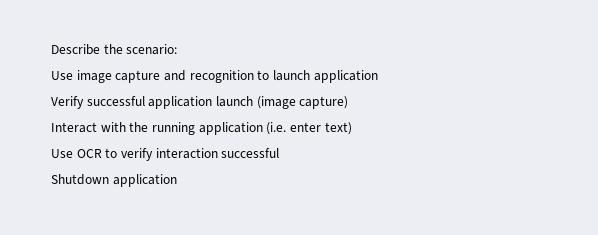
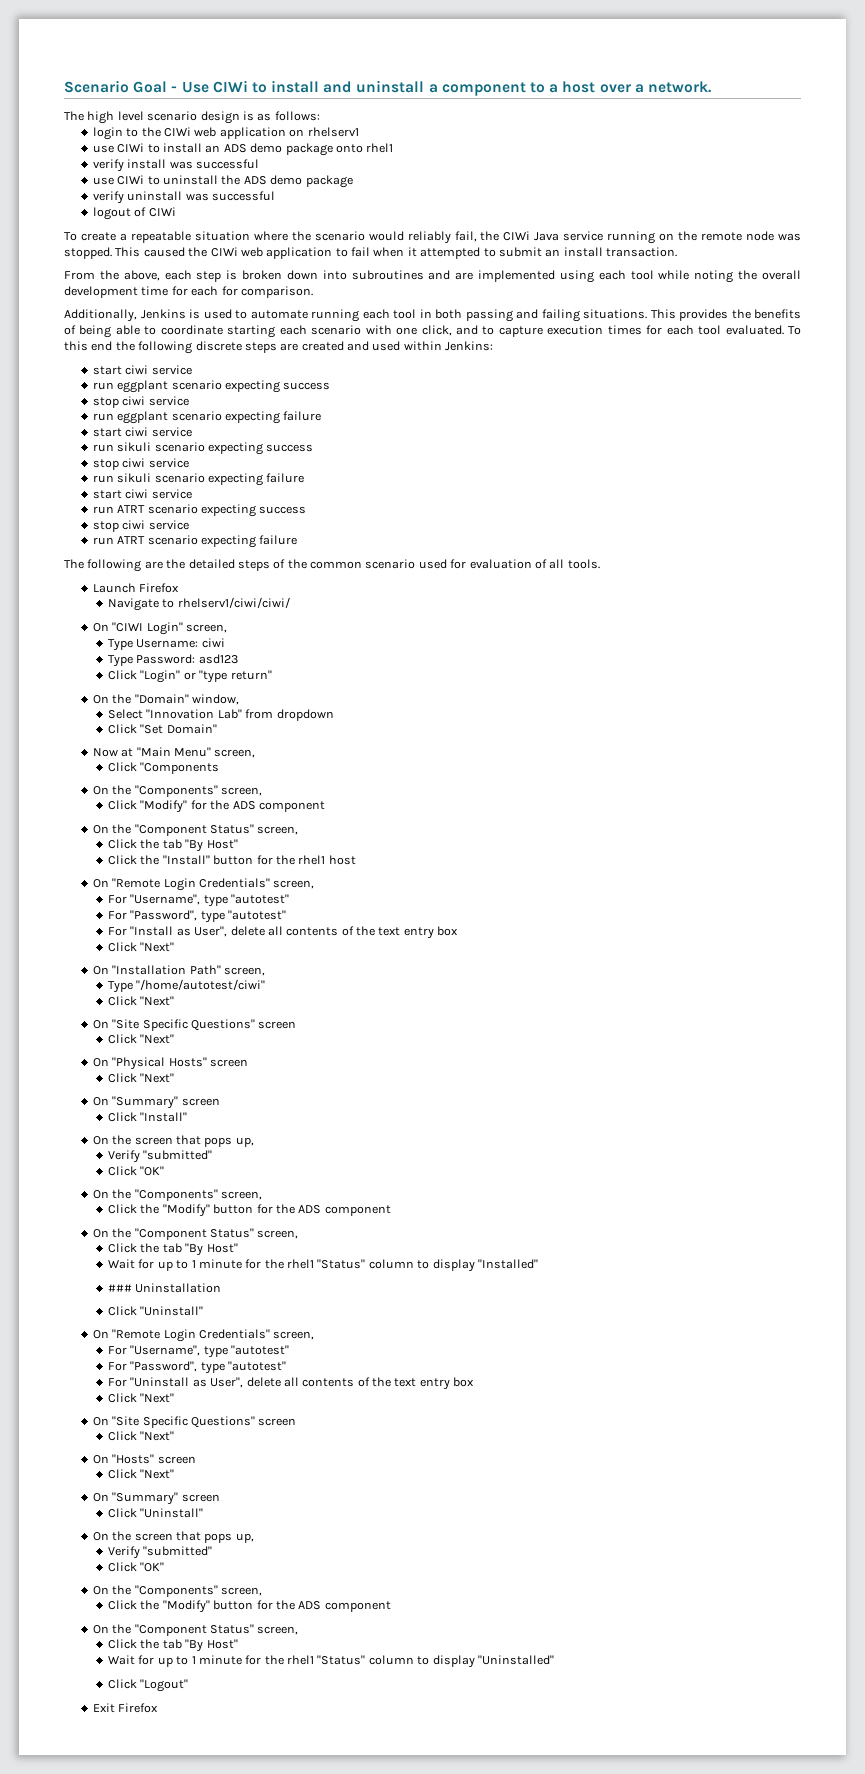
- Describe the scenario:
- Use image capture and recognition to launch application
- Verify successful application launch (image capture)
- Interact with the running application (i.e. enter text)
- Use OCR to verify interaction successful
- Shutdown application
+ Scenario Goal - Use CIWi to install and uninstall a component to a host over a network.
+ The high level scenario design is as follows:
+ login to the CIWi web application on rhelserv1
+ use CIWi to install an ADS demo package onto rhel1
+ verify install was successful
+ use CIWi to uninstall the ADS demo package
+ verify uninstall was successful
+ logout of CIWi
+ To create a repeatable situation where the scenario would reliably fail, the CIWi Java service running on the remote node was stopped. This caused the CIWi web application to fail when it attempted to submit an install transaction.
+ From the above, each step is broken down into subroutines and are implemented using each tool while noting the overall development time for each for comparison.
+ Additionally, Jenkins is used to automate running each tool in both passing and failing situations. This provides the benefits of being able to coordinate starting each scenario with one click, and to capture execution times for each tool evaluated. To this end the following discrete steps are created and used within Jenkins:
+ start ciwi service
+ run eggplant scenario expecting success
+ stop ciwi service
+ run eggplant scenario expecting failure
+ start ciwi service
+ run sikuli scenario expecting success
+ stop ciwi service
+ run sikuli scenario expecting failure
+ start ciwi service
+ run ATRT scenario expecting success
+ stop ciwi service
+ run ATRT scenario expecting failure
+ The following are the detailed steps of the common scenario used for evaluation of all tools.
+ Launch Firefox
+ Navigate to rhelserv1/ciwi/ciwi/
+ On "CIWI Login" screen,
+ Type Username: ciwi
+ Type Password: asd123
+ Click "Login" or "type return"
+ On the "Domain" window,
+ Select "Innovation Lab" from dropdown
+ Click "Set Domain"
+ Now at "Main Menu" screen,
+ Click "Components
+ On the "Components" screen,
+ Click "Modify" for the ADS component
+ On the "Component Status" screen,
+ Click the tab "By Host"
+ Click the "Install" button for the rhel1 host
+ On "Remote Login Credentials" screen,
+ For "Username", type "autotest"
+ For "Password", type "autotest"
+ For "Install as User", delete all contents of the text entry box
+ Click "Next"
+ On "Installation Path" screen,
+ Type "/home/autotest/ciwi"
+ Click "Next"
+ On "Site Specific Questions" screen
+ Click "Next"
+ On "Physical Hosts" screen
+ Click "Next"
+ On "Summary" screen
+ Click "Install"
+ On the screen that pops up,
+ Verify "submitted"
+ Click "OK"
+ On the "Components" screen,
+ Click the "Modify" button for the ADS component
+ On the "Component Status" screen,
+ Click the tab "By Host"
+ Wait for up to 1 minute for the rhel1 "Status" column to display "Installed"
+ ### Uninstallation
+ Click "Uninstall"
+ On "Remote Login Credentials" screen,
+ For "Username", type "autotest"
+ For "Password", type "autotest"
+ For "Uninstall as User", delete all contents of the text entry box
+ Click "Next"
+ On "Site Specific Questions" screen
+ Click "Next"
+ On "Hosts" screen
+ Click "Next"
+ On "Summary" screen
+ Click "Uninstall"
+ On the screen that pops up,
+ Verify "submitted"
+ Click "OK"
+ On the "Components" screen,
+ Click the "Modify" button for the ADS component
+ On the "Component Status" screen,
+ Click the tab "By Host"
+ Wait for up to 1 minute for the rhel1 "Status" column to display "Uninstalled"
+ Click "Logout"
+ Exit Firefox

